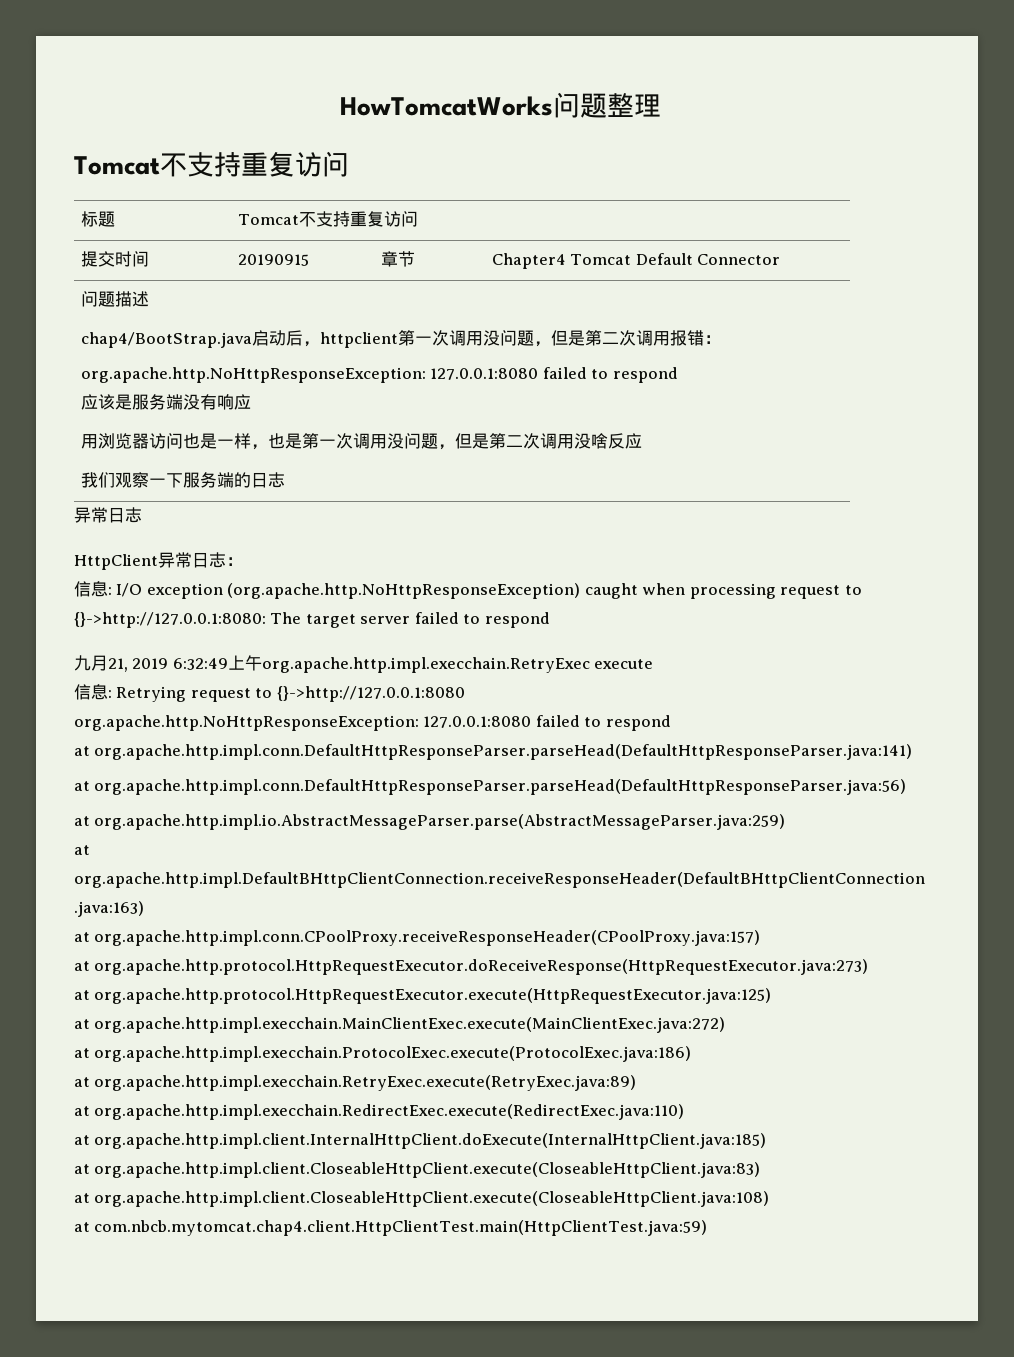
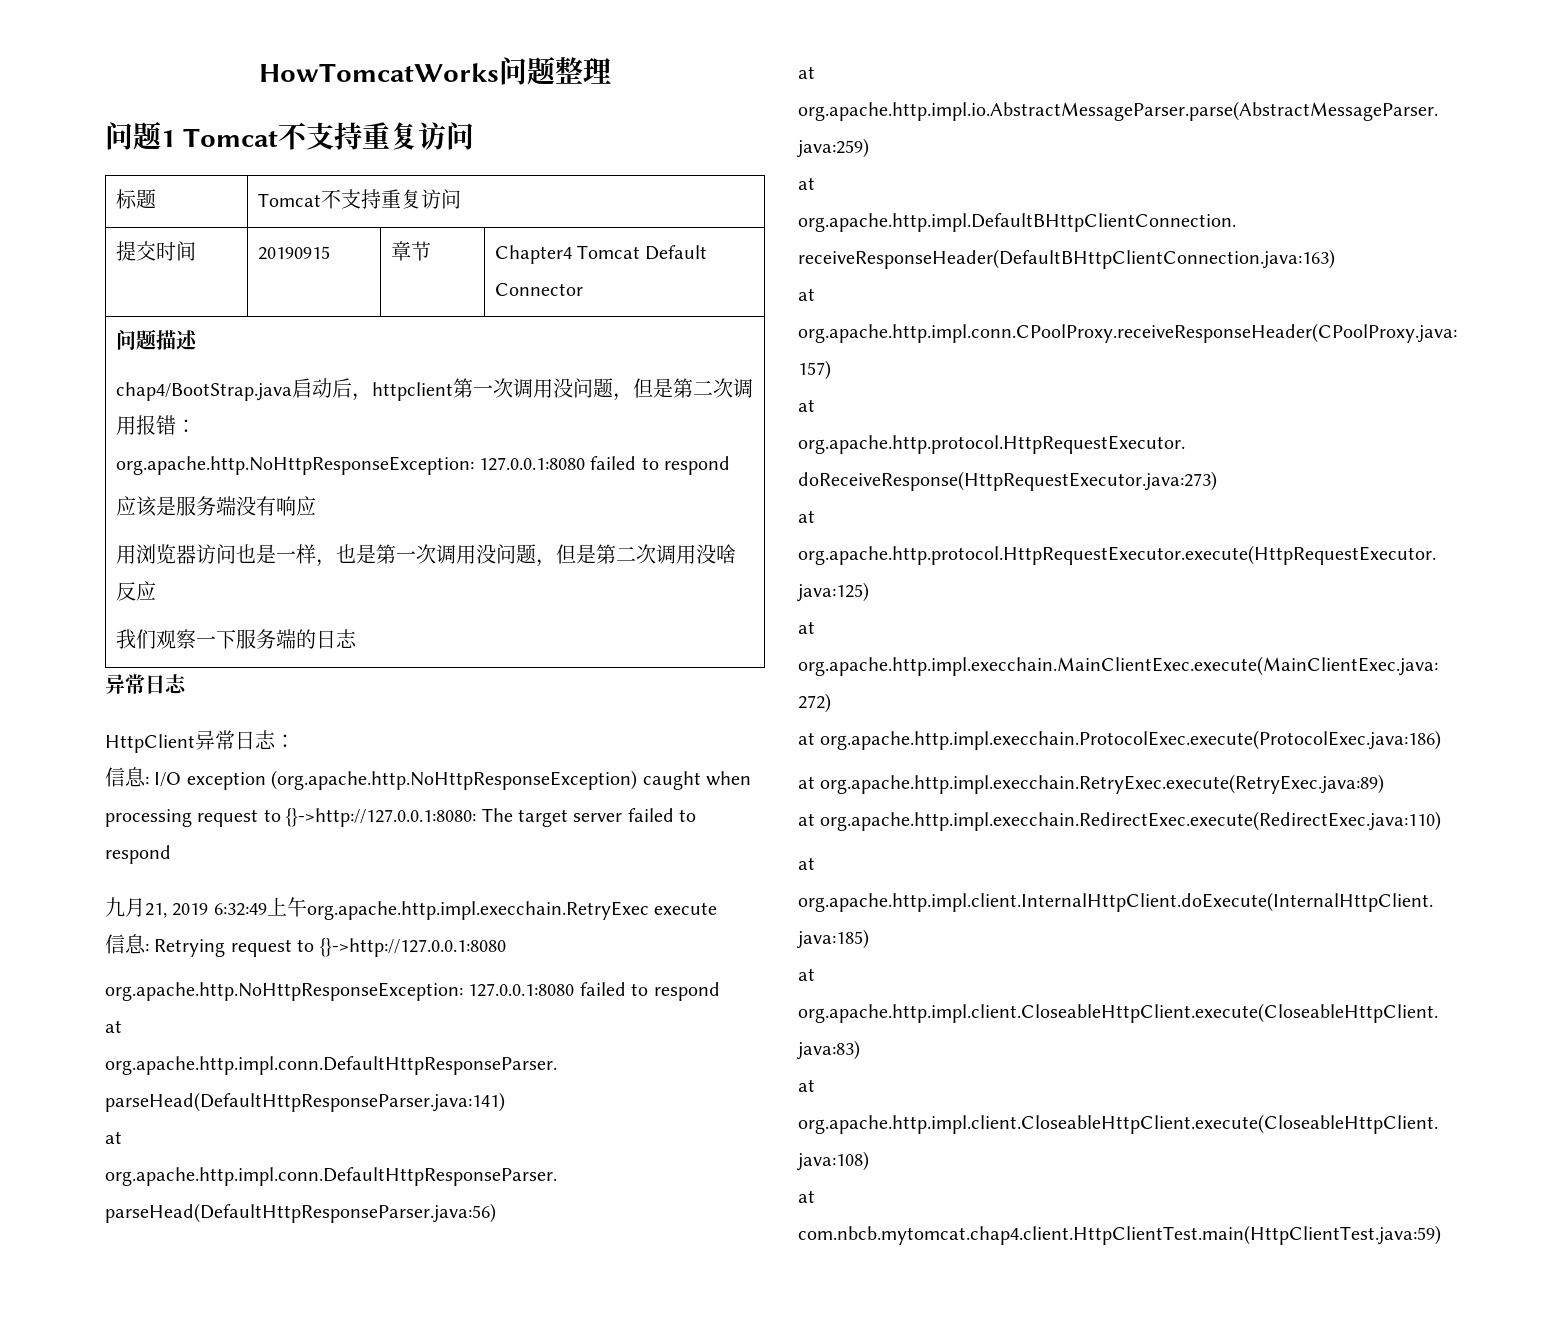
  HowTomcatWorks问题整理
- Tomcat不支持重复访问
+ 问题1 Tomcat不支持重复访问

